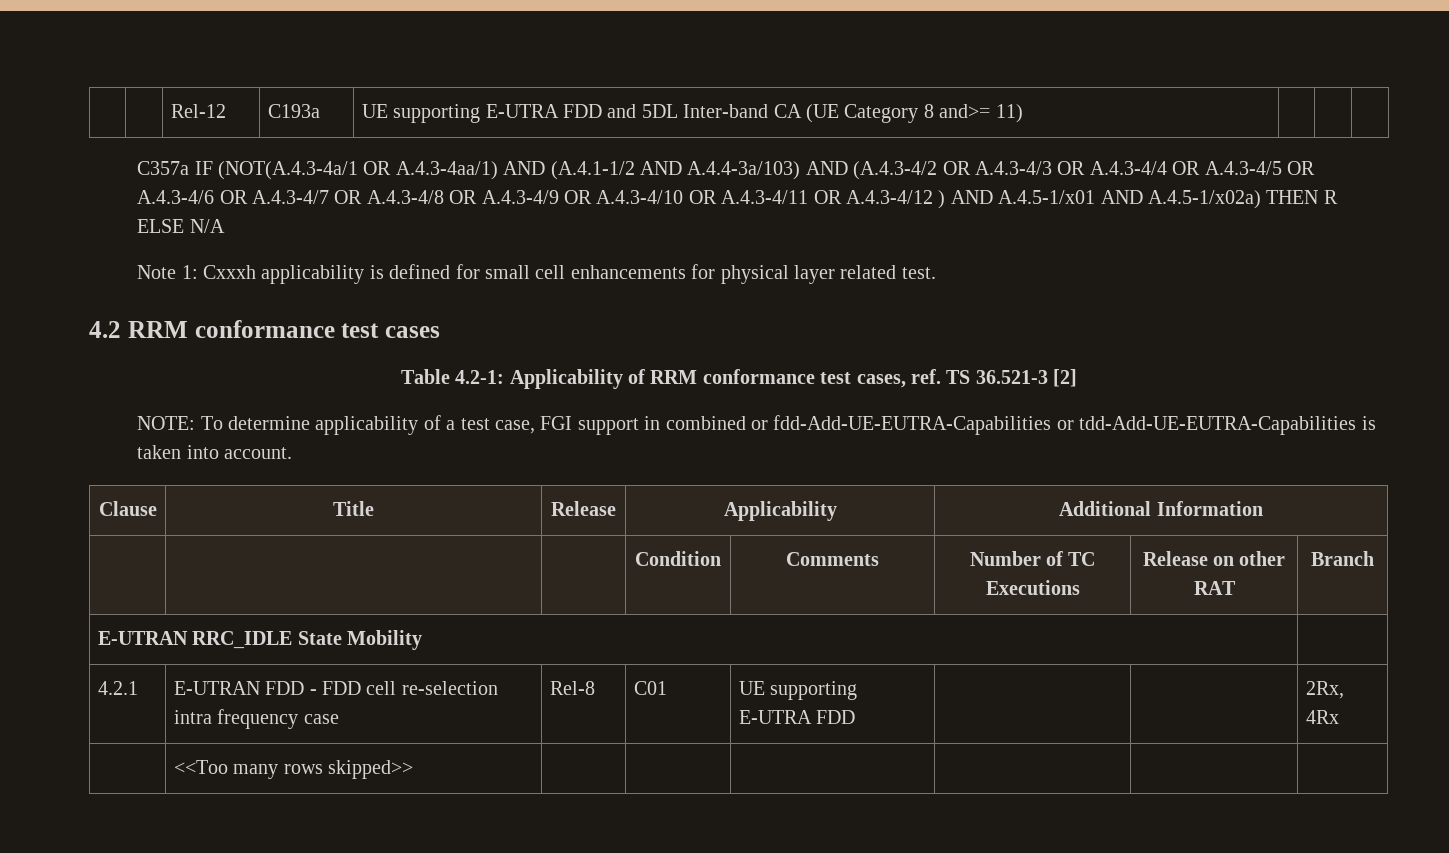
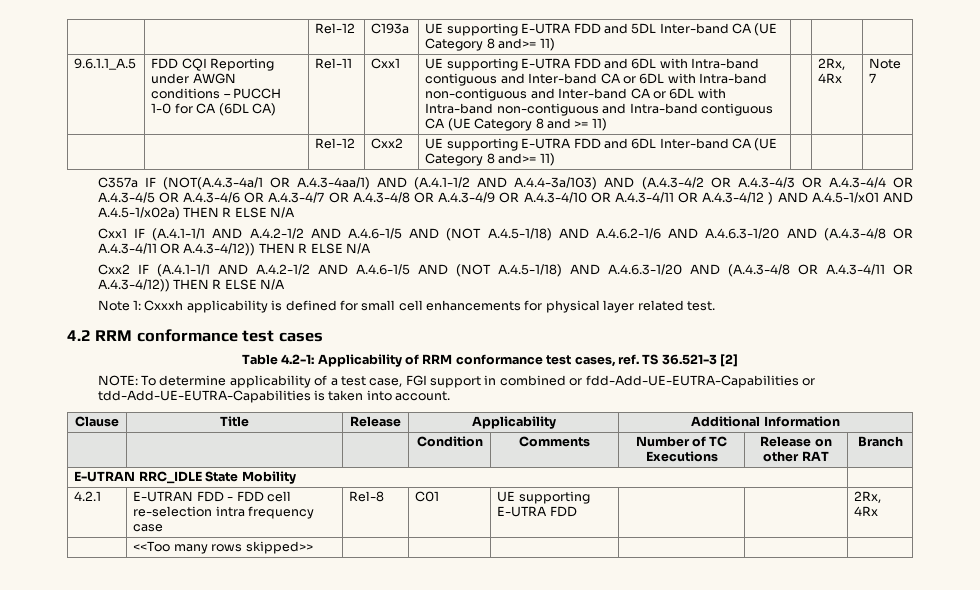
+ 9.6.1.1_A.5 | FDD CQI Reporting under AWGN conditions – PUCCH 1-0 for CA (6DL CA) | Rel-11 | Cxx1 | UE supporting E-UTRA FDD and 6DL with Intra-band contiguous and Inter-band CA or 6DL with Intra-band non-contiguous and Inter-band CA or 6DL with Intra-band non-contiguous and Intra-band contiguous CA (UE Category 8 and >= 11) | | 2Rx, 4Rx | Note 7
+ | | Rel-12 | Cxx2 | UE supporting E-UTRA FDD and 6DL Inter-band CA (UE Category 8 and>= 11) | | |
+ Cxx1 IF (A.4.1-1/1 AND A.4.2-1/2 AND A.4.6-1/5 AND (NOT A.4.5-1/18) AND A.4.6.2-1/6 AND A.4.6.3-1/20 AND (A.4.3-4/8 OR A.4.3-4/11 OR A.4.3-4/12)) THEN R ELSE N/A
+ Cxx2 IF (A.4.1-1/1 AND A.4.2-1/2 AND A.4.6-1/5 AND (NOT A.4.5-1/18) AND A.4.6.3-1/20 AND (A.4.3-4/8 OR A.4.3-4/11 OR A.4.3-4/12)) THEN R ELSE N/A

